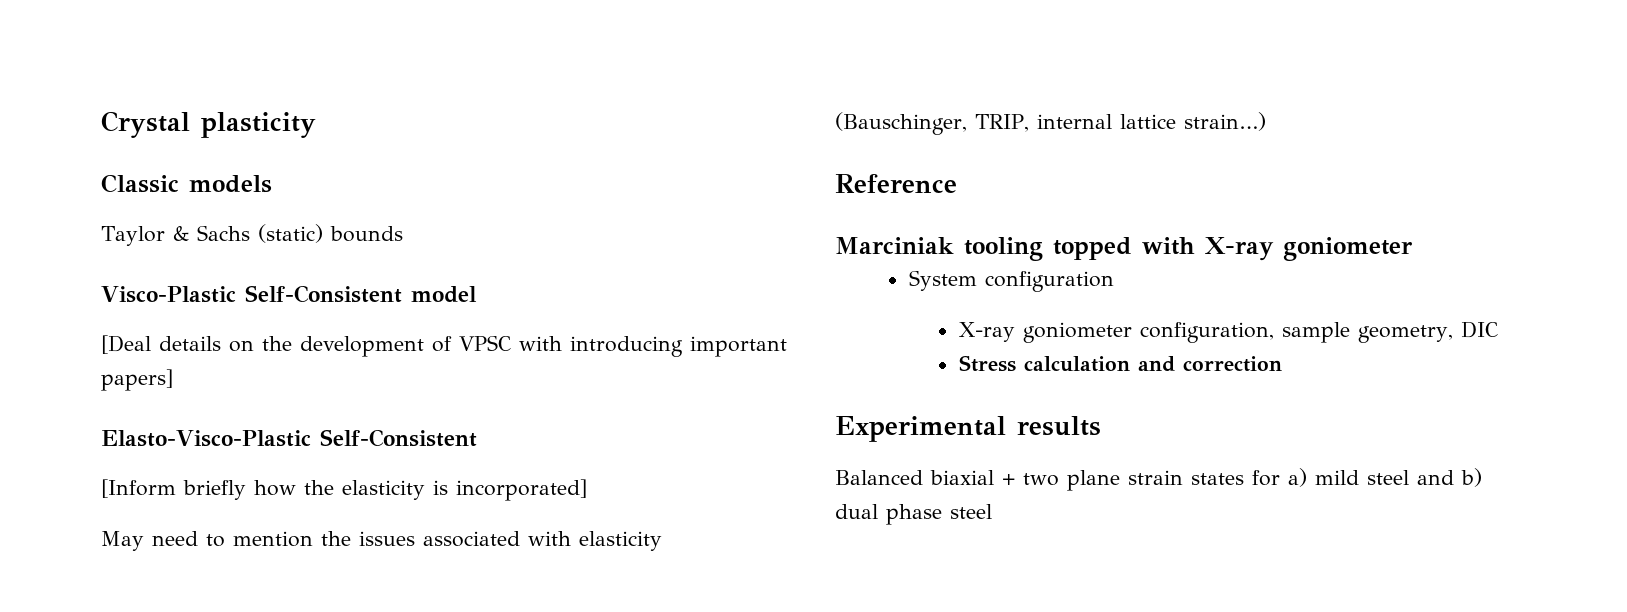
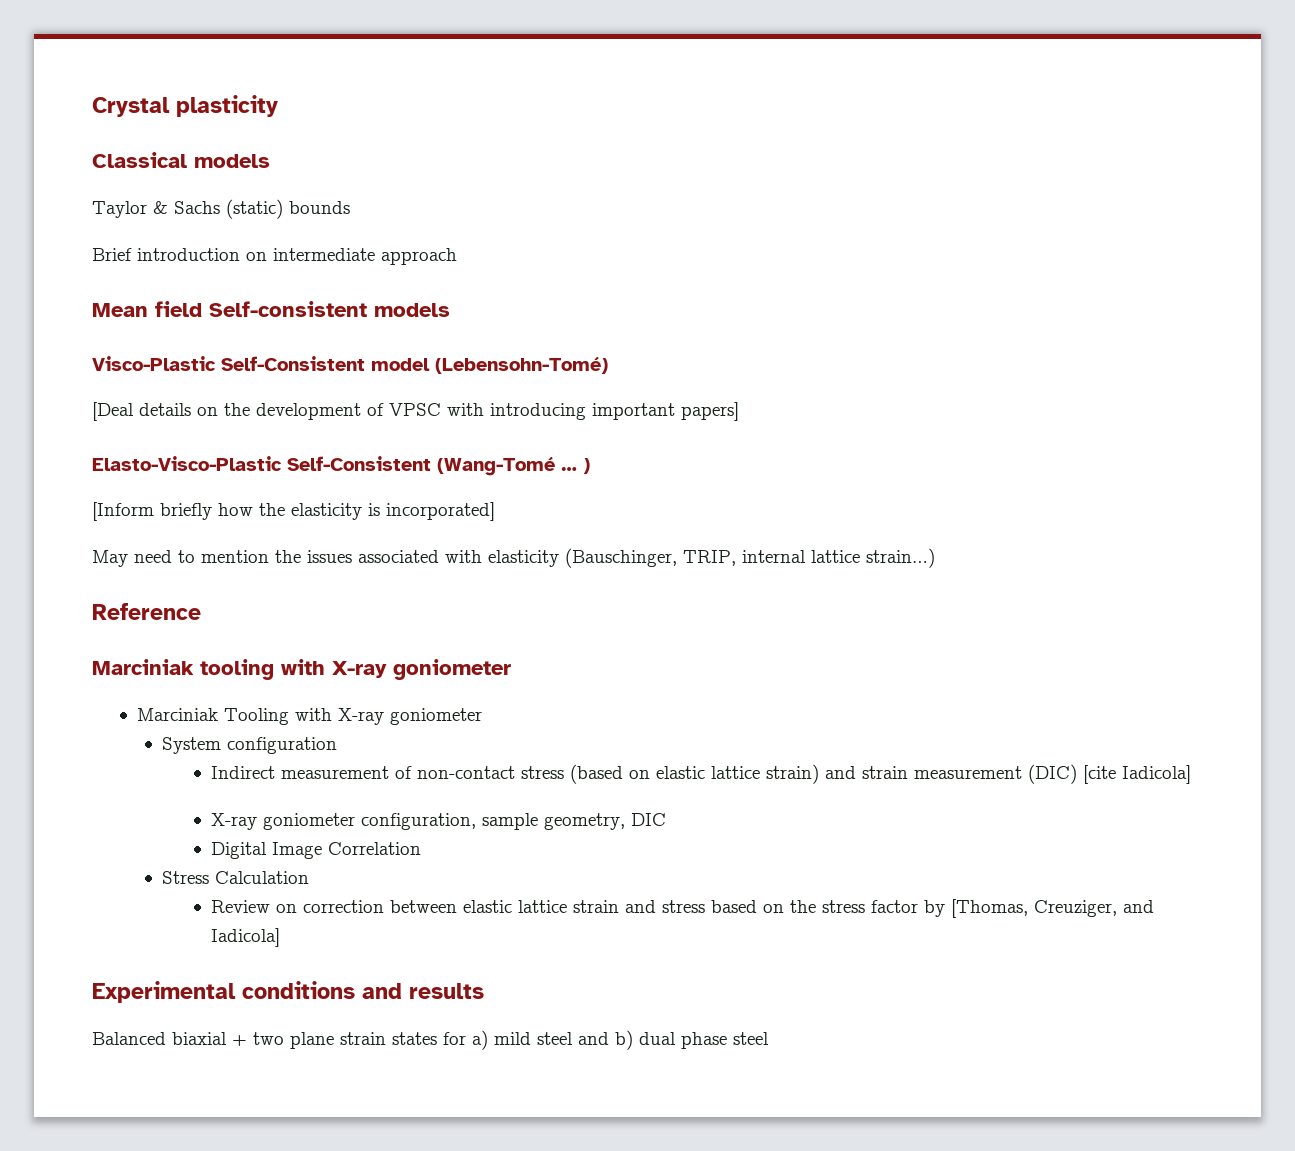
- Classic models
+ Classical models
+ Brief introduction on intermediate approach
+ Mean field Self-consistent models
- Visco-Plastic Self-Consistent model
+ Visco-Plastic Self-Consistent model (Lebensohn-Tomé)
- Elasto-Visco-Plastic Self-Consistent
+ Elasto-Visco-Plastic Self-Consistent (Wang-Tomé … )
- Marciniak tooling topped with X-ray goniometer
+ Marciniak tooling with X-ray goniometer
+ Marciniak Tooling with X-ray goniometer
+ Indirect measurement of non-contact stress (based on elastic lattice strain) and strain measurement (DIC) [cite Iadicola]
- Stress calculation and correction
+ Digital Image Correlation
+ Stress Calculation
+ Review on correction between elastic lattice strain and stress based on the stress factor by [Thomas, Creuziger, and Iadicola]
- Experimental results
+ Experimental conditions and results

